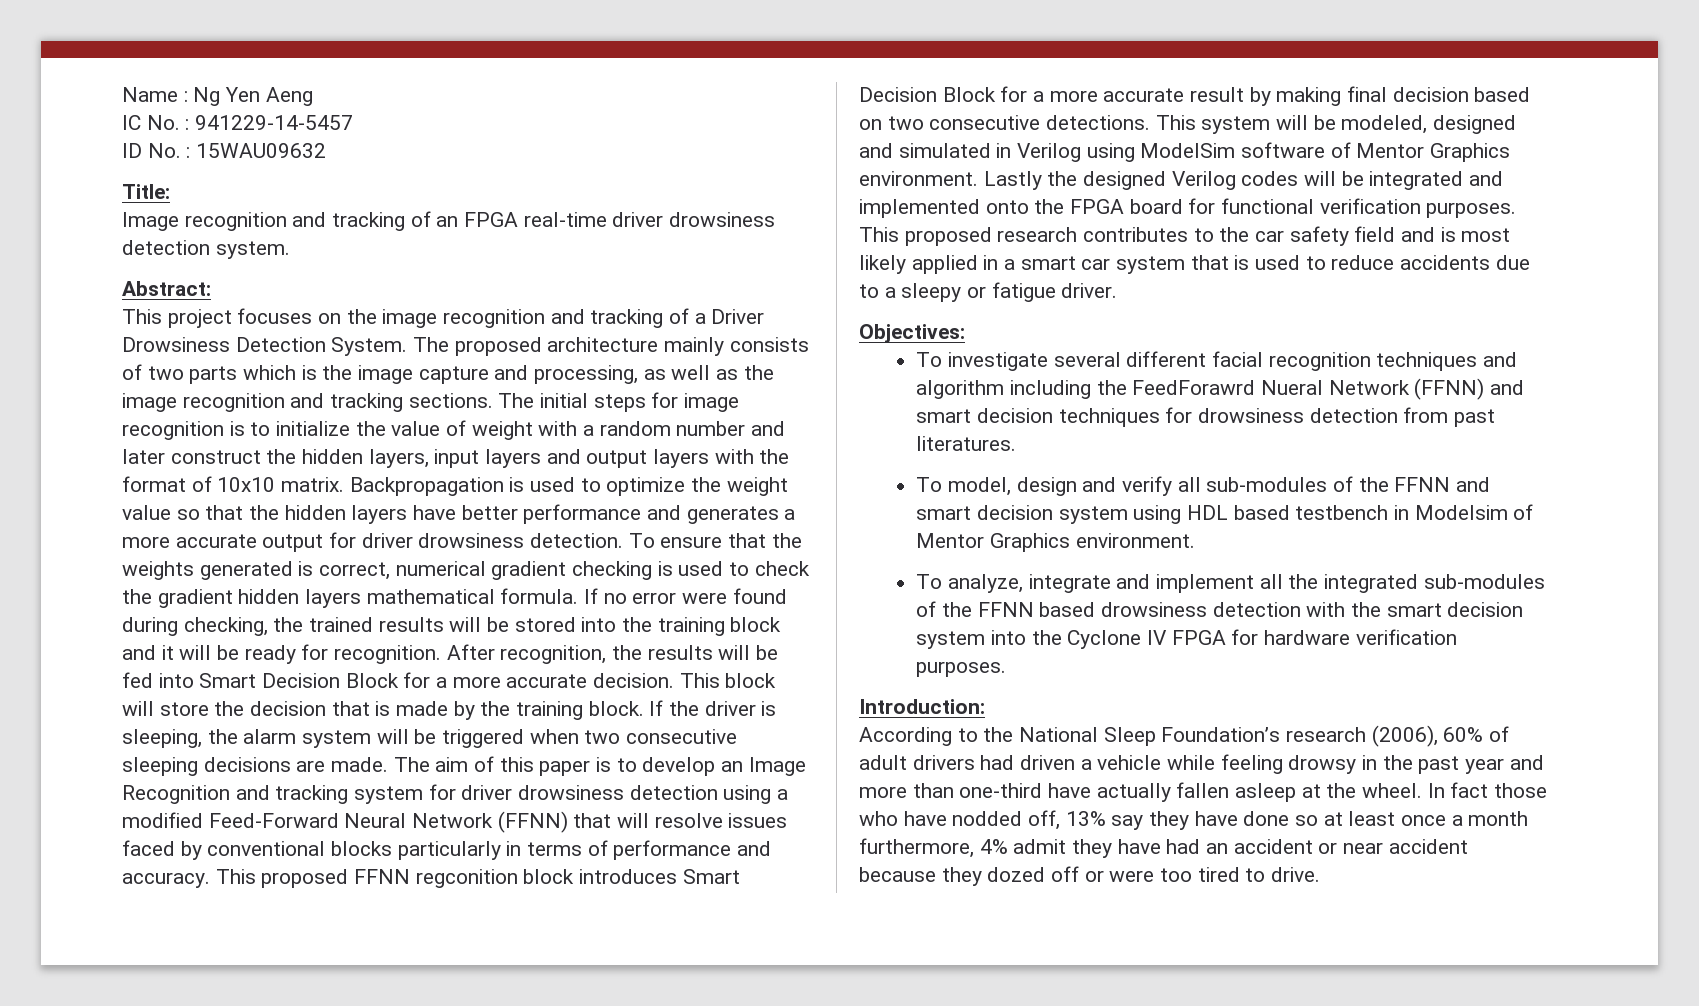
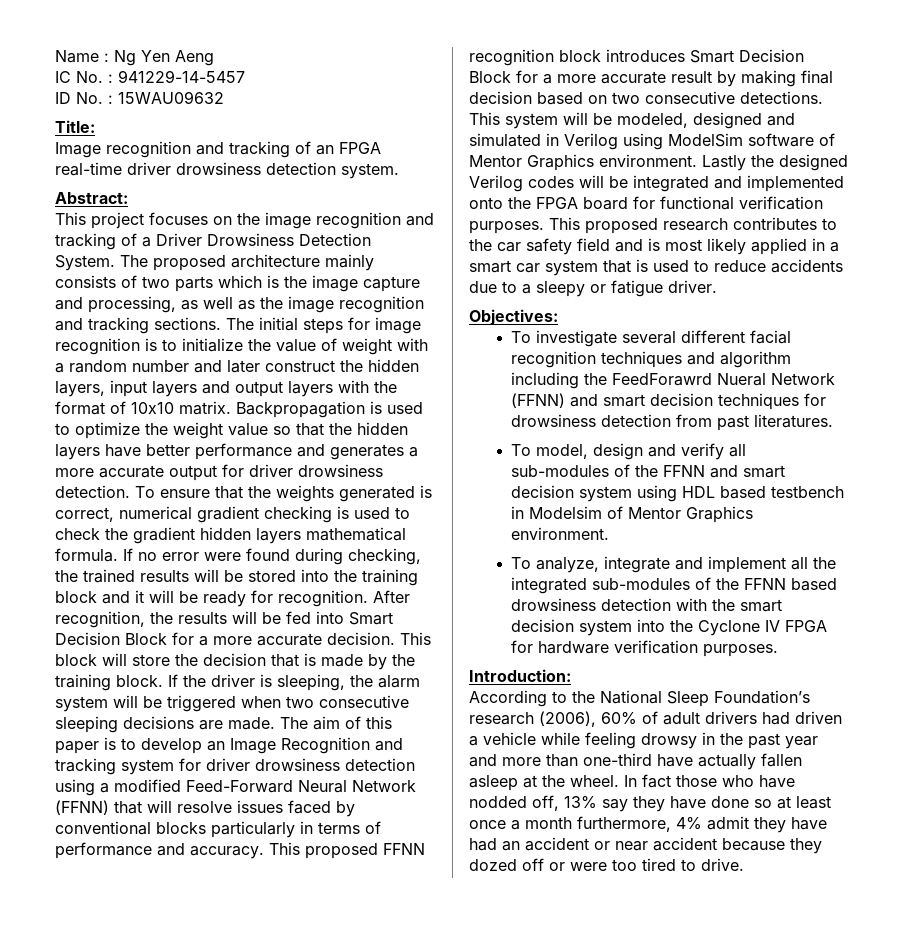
- This proposed FFNN regconition block introduces Smart Decision Block for a more accurate result by making final decision based on two consecutive detections.
+ This proposed FFNN recognition block introduces Smart Decision Block for a more accurate result by making final decision based on two consecutive detections.

